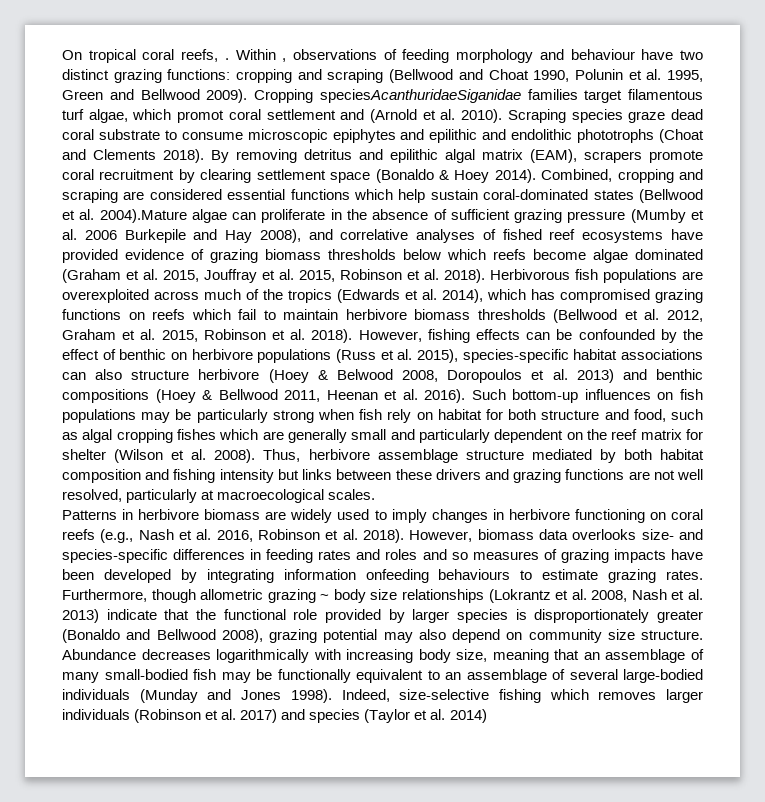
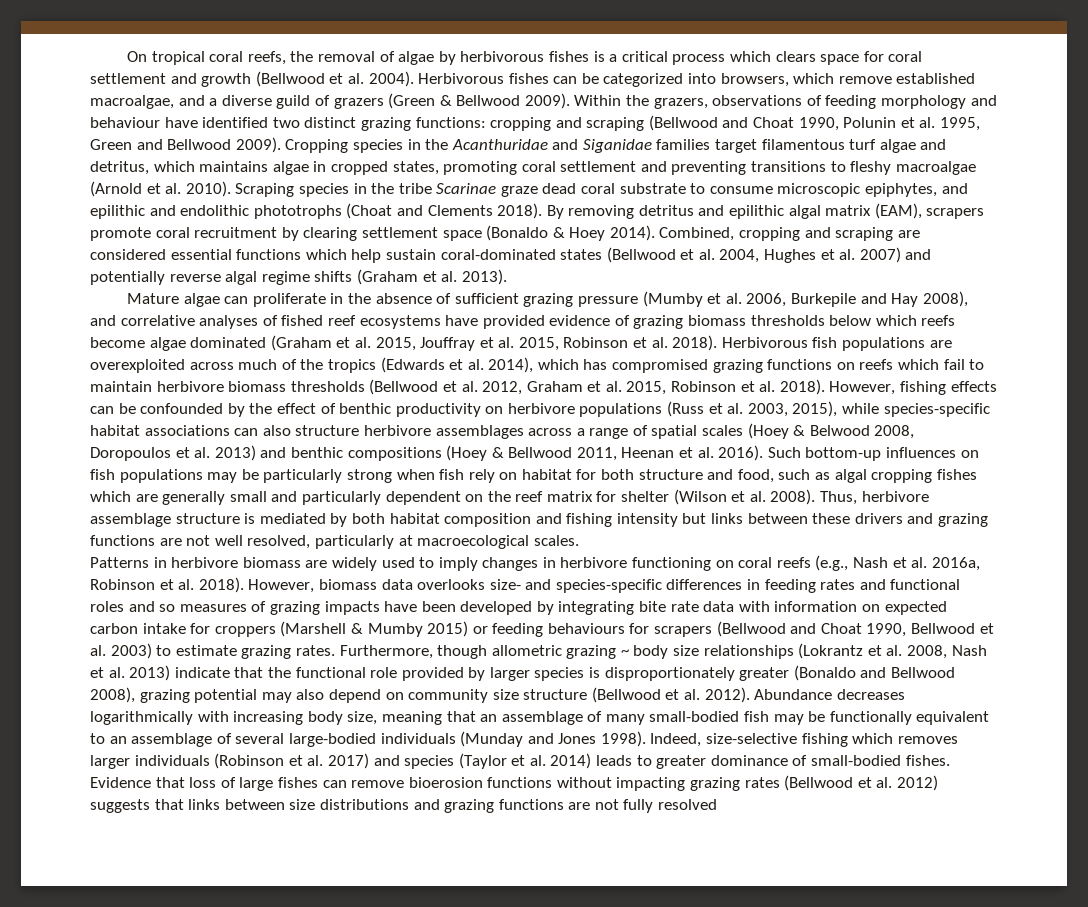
- On tropical coral reefs, . Within , observations of feeding morphology and behaviour have two distinct grazing functions: cropping and scraping (Bellwood and Choat 1990, Polunin et al. 1995, Green and Bellwood 2009).
+ On tropical coral reefs, the removal of algae by herbivorous fishes is a critical process which clears space for coral settlement and growth (Bellwood et al. 2004). Herbivorous fishes can be categorized into browsers, which remove established macroalgae, and a diverse guild of grazers (Green & Bellwood 2009). Within the grazers, observations of feeding morphology and behaviour have identified two distinct grazing functions: cropping and scraping (Bellwood and Choat 1990, Polunin et al. 1995, Green and Bellwood 2009).
- Cropping speciesAcanthuridaeSiganidae families target filamentous turf algae, which promot coral settlement and (Arnold et al. 2010).
+ Cropping species in the Acanthuridae and Siganidae families target filamentous turf algae and detritus, which maintains algae in cropped states, promoting coral settlement and preventing transitions to fleshy macroalgae (Arnold et al. 2010).
- Scraping species graze dead coral substrate to consume microscopic epiphytes and epilithic and endolithic phototrophs (Choat and Clements 2018).
+ Scraping species in the tribe Scarinae graze dead coral substrate to consume microscopic epiphytes, and epilithic and endolithic phototrophs (Choat and Clements 2018).
- Combined, cropping and scraping are considered essential functions which help sustain coral-dominated states (Bellwood et al. 2004).Mature algae can proliferate in the absence of sufficient grazing pressure (Mumby et al. 2006 Burkepile and Hay 2008), and correlative analyses of fished reef ecosystems have provided evidence of grazing biomass thresholds below which reefs become algae dominated (Graham et al. 2015, Jouffray et al. 2015, Robinson et al. 2018).
+ Combined, cropping and scraping are considered essential functions which help sustain coral-dominated states (Bellwood et al. 2004, Hughes et al. 2007) and potentially reverse algal regime shifts (Graham et al. 2013).
+ Mature algae can proliferate in the absence of sufficient grazing pressure (Mumby et al. 2006, Burkepile and Hay 2008), and correlative analyses of fished reef ecosystems have provided evidence of grazing biomass thresholds below which reefs become algae dominated (Graham et al. 2015, Jouffray et al. 2015, Robinson et al. 2018).
- However, fishing effects can be confounded by the effect of benthic on herbivore populations (Russ et al. 2015), species-specific habitat associations can also structure herbivore (Hoey & Belwood 2008, Doropoulos et al. 2013) and benthic compositions (Hoey & Bellwood 2011, Heenan et al. 2016).
+ However, fishing effects can be confounded by the effect of benthic productivity on herbivore populations (Russ et al. 2003, 2015), while species-specific habitat associations can also structure herbivore assemblages across a range of spatial scales (Hoey & Belwood 2008, Doropoulos et al. 2013) and benthic compositions (Hoey & Bellwood 2011, Heenan et al. 2016).
- Thus, herbivore assemblage structure mediated by both habitat composition and fishing intensity but links between these drivers and grazing functions are not well resolved, particularly at macroecological scales.
+ Thus, herbivore assemblage structure is mediated by both habitat composition and fishing intensity but links between these drivers and grazing functions are not well resolved, particularly at macroecological scales.
- Patterns in herbivore biomass are widely used to imply changes in herbivore functioning on coral reefs (e.g., Nash et al. 2016, Robinson et al. 2018).
+ Patterns in herbivore biomass are widely used to imply changes in herbivore functioning on coral reefs (e.g., Nash et al. 2016a, Robinson et al. 2018).
- However, biomass data overlooks size- and species-specific differences in feeding rates and roles and so measures of grazing impacts have been developed by integrating information onfeeding behaviours to estimate grazing rates.
+ However, biomass data overlooks size- and species-specific differences in feeding rates and functional roles and so measures of grazing impacts have been developed by integrating bite rate data with information on expected carbon intake for croppers (Marshell & Mumby 2015) or feeding behaviours for scrapers (Bellwood and Choat 1990, Bellwood et al. 2003) to estimate grazing rates.
- Furthermore, though allometric grazing ~ body size relationships (Lokrantz et al. 2008, Nash et al. 2013) indicate that the functional role provided by larger species is disproportionately greater (Bonaldo and Bellwood 2008), grazing potential may also depend on community size structure.
+ Furthermore, though allometric grazing ~ body size relationships (Lokrantz et al. 2008, Nash et al. 2013) indicate that the functional role provided by larger species is disproportionately greater (Bonaldo and Bellwood 2008), grazing potential may also depend on community size structure (Bellwood et al. 2012).
- Indeed, size-selective fishing which removes larger individuals (Robinson et al. 2017) and species (Taylor et al. 2014)
+ Indeed, size-selective fishing which removes larger individuals (Robinson et al. 2017) and species (Taylor et al. 2014) leads to greater dominance of small-bodied fishes. Evidence that loss of large fishes can remove bioerosion functions without impacting grazing rates (Bellwood et al. 2012) suggests that links between size distributions and grazing functions are not fully resolved

